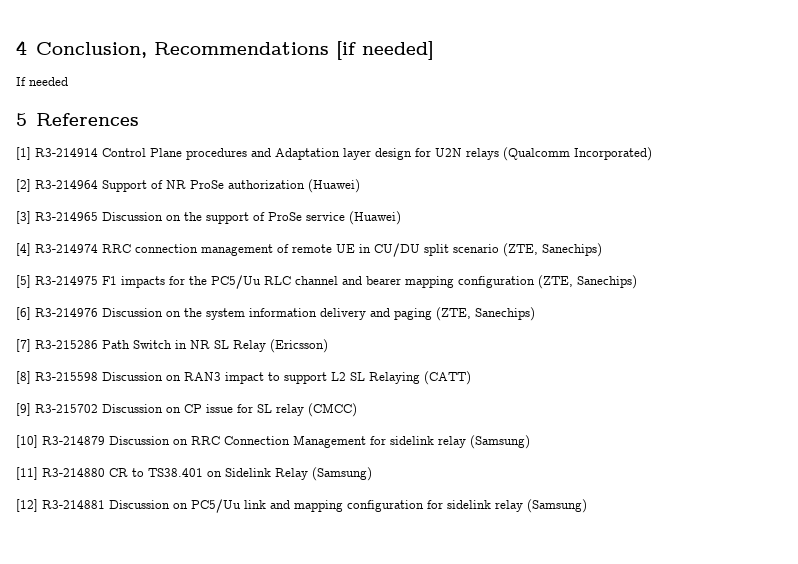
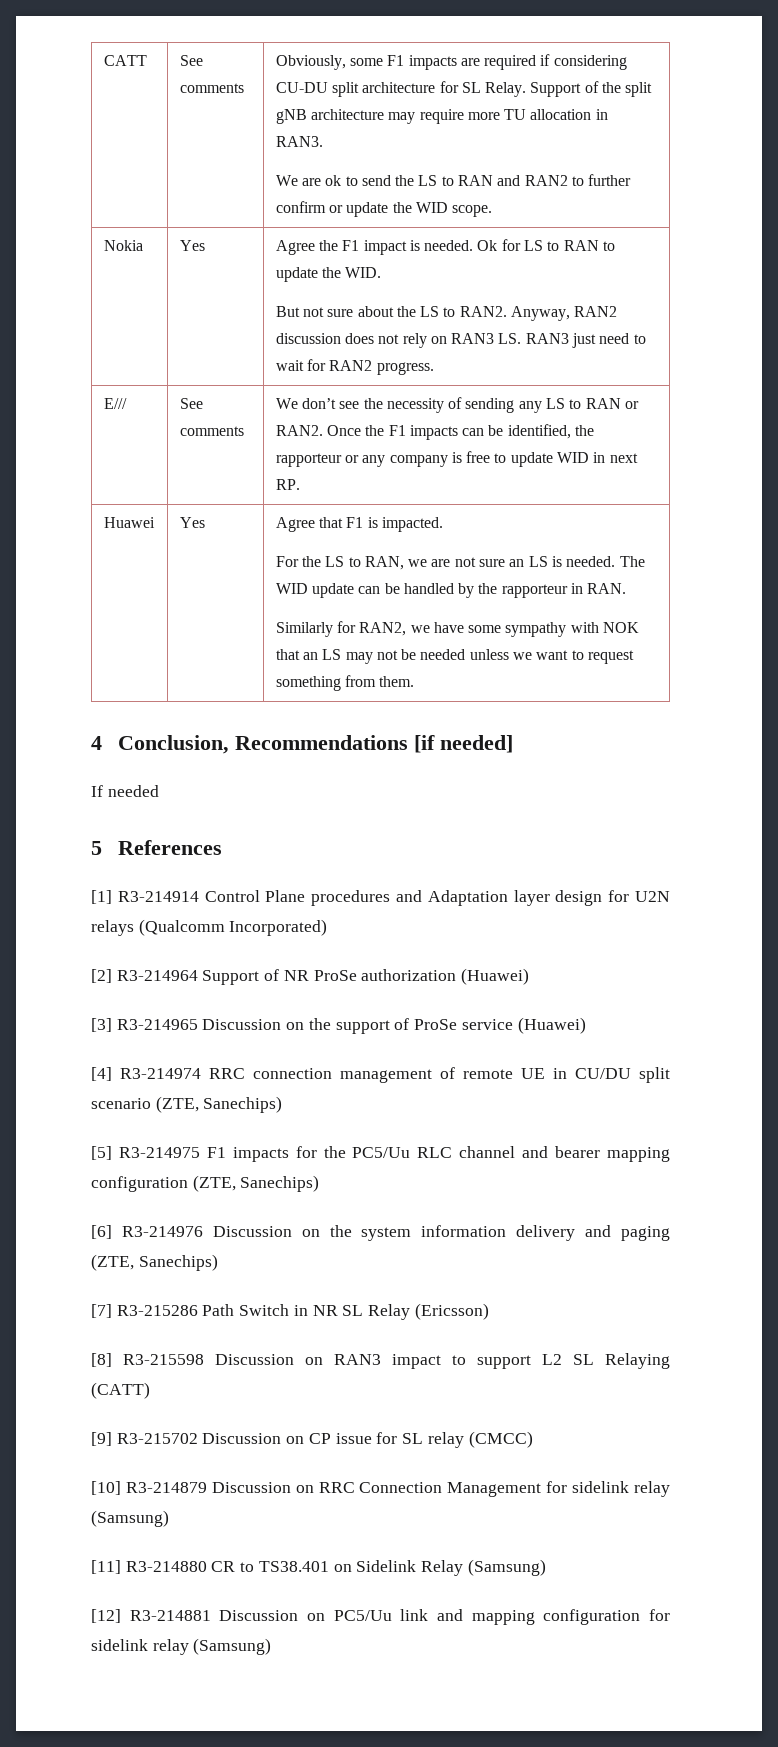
+ CATT | See comments | Obviously, some F1 impacts are required if considering CU-DU split architecture for SL Relay. Support of the split gNB architecture may require more TU allocation in RAN3.
+ We are ok to send the LS to RAN and RAN2 to further confirm or update the WID scope.
+ Nokia | Yes | Agree the F1 impact is needed. Ok for LS to RAN to update the WID.
+ But not sure about the LS to RAN2. Anyway, RAN2 discussion does not rely on RAN3 LS. RAN3 just need to wait for RAN2 progress.
+ E/// | See comments | We don’t see the necessity of sending any LS to RAN or RAN2. Once the F1 impacts can be identified, the rapporteur or any company is free to update WID in next RP.
+ Huawei | Yes | Agree that F1 is impacted.
+ For the LS to RAN, we are not sure an LS is needed. The WID update can be handled by the rapporteur in RAN.
+ Similarly for RAN2, we have some sympathy with NOK that an LS may not be needed unless we want to request something from them.

